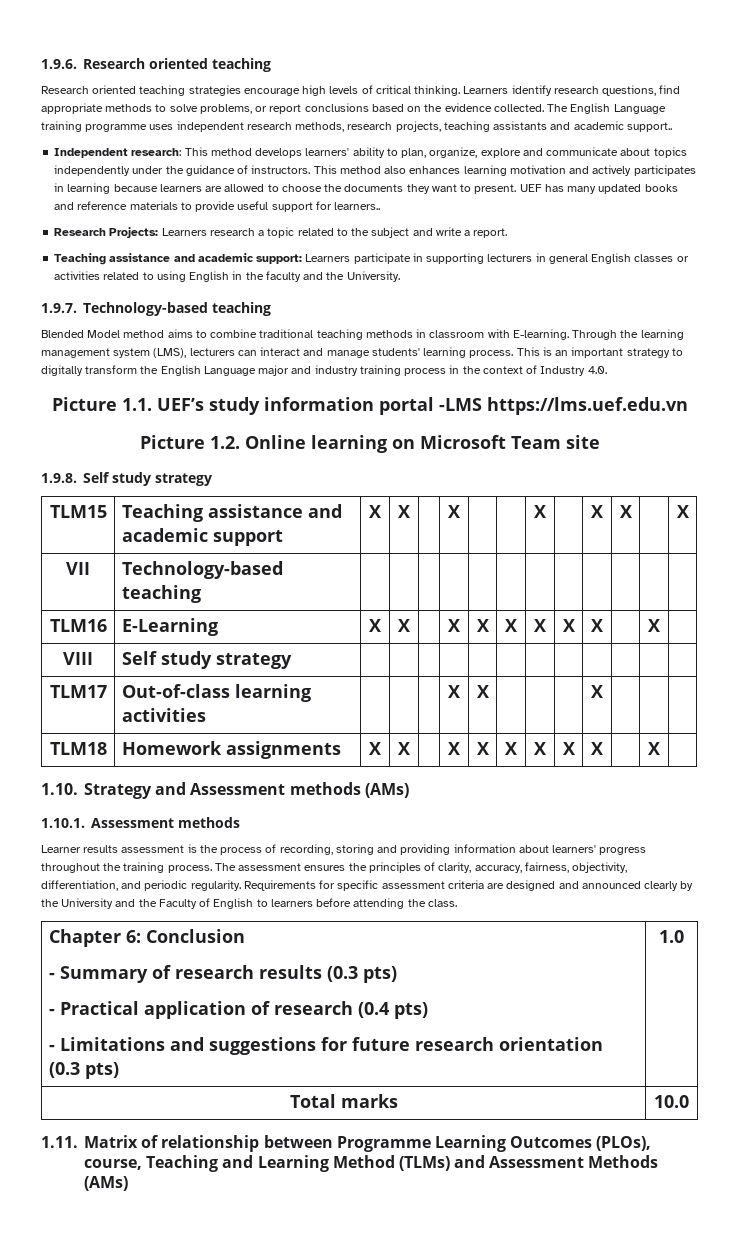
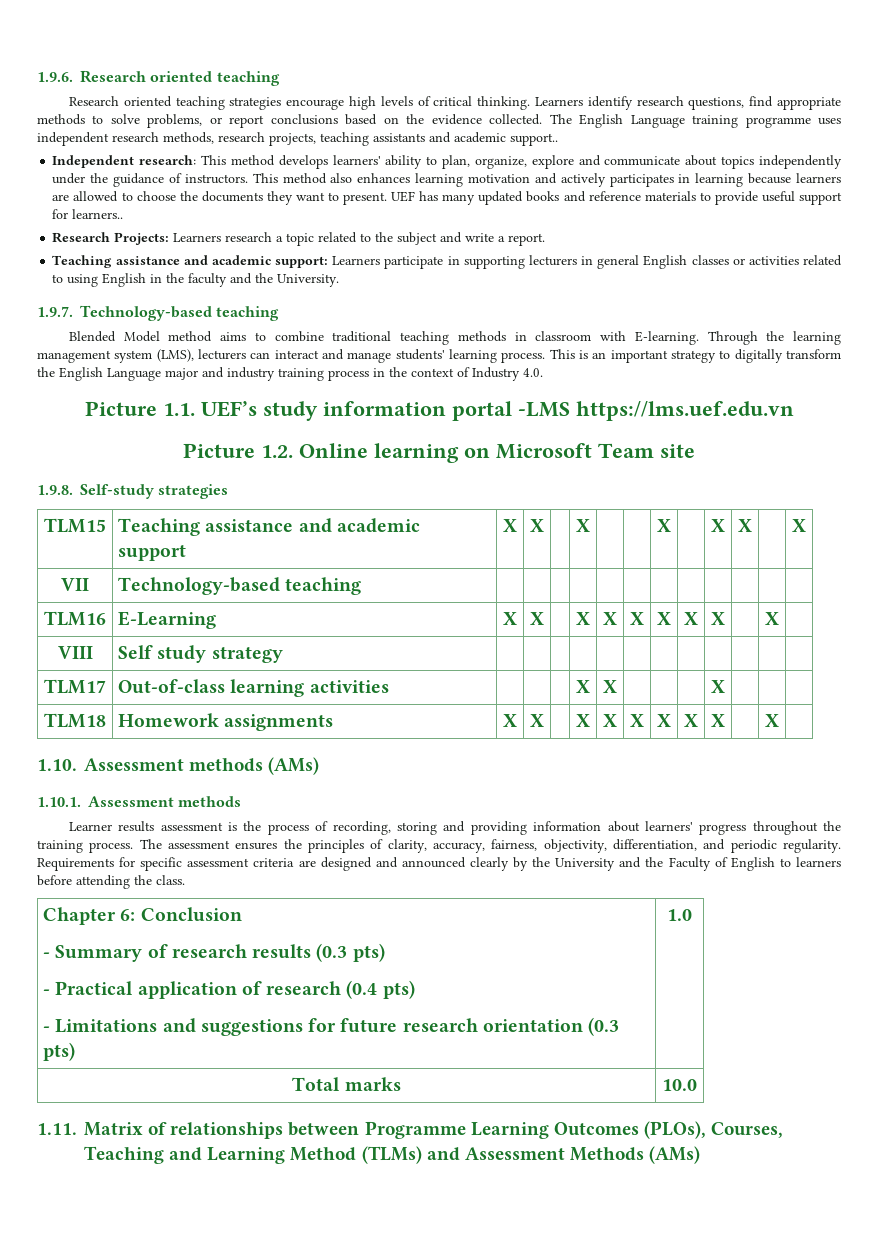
- 1.9.8. Self study strategy
+ 1.9.8. Self-study strategies
- 1.10. Strategy and Assessment methods (AMs)
+ 1.10. Assessment methods (AMs)
- 1.11. Matrix of relationship between Programme Learning Outcomes (PLOs), course, Teaching and Learning Method (TLMs) and Assessment Methods (AMs)
+ 1.11. Matrix of relationships between Programme Learning Outcomes (PLOs), Courses, Teaching and Learning Method (TLMs) and Assessment Methods (AMs)

